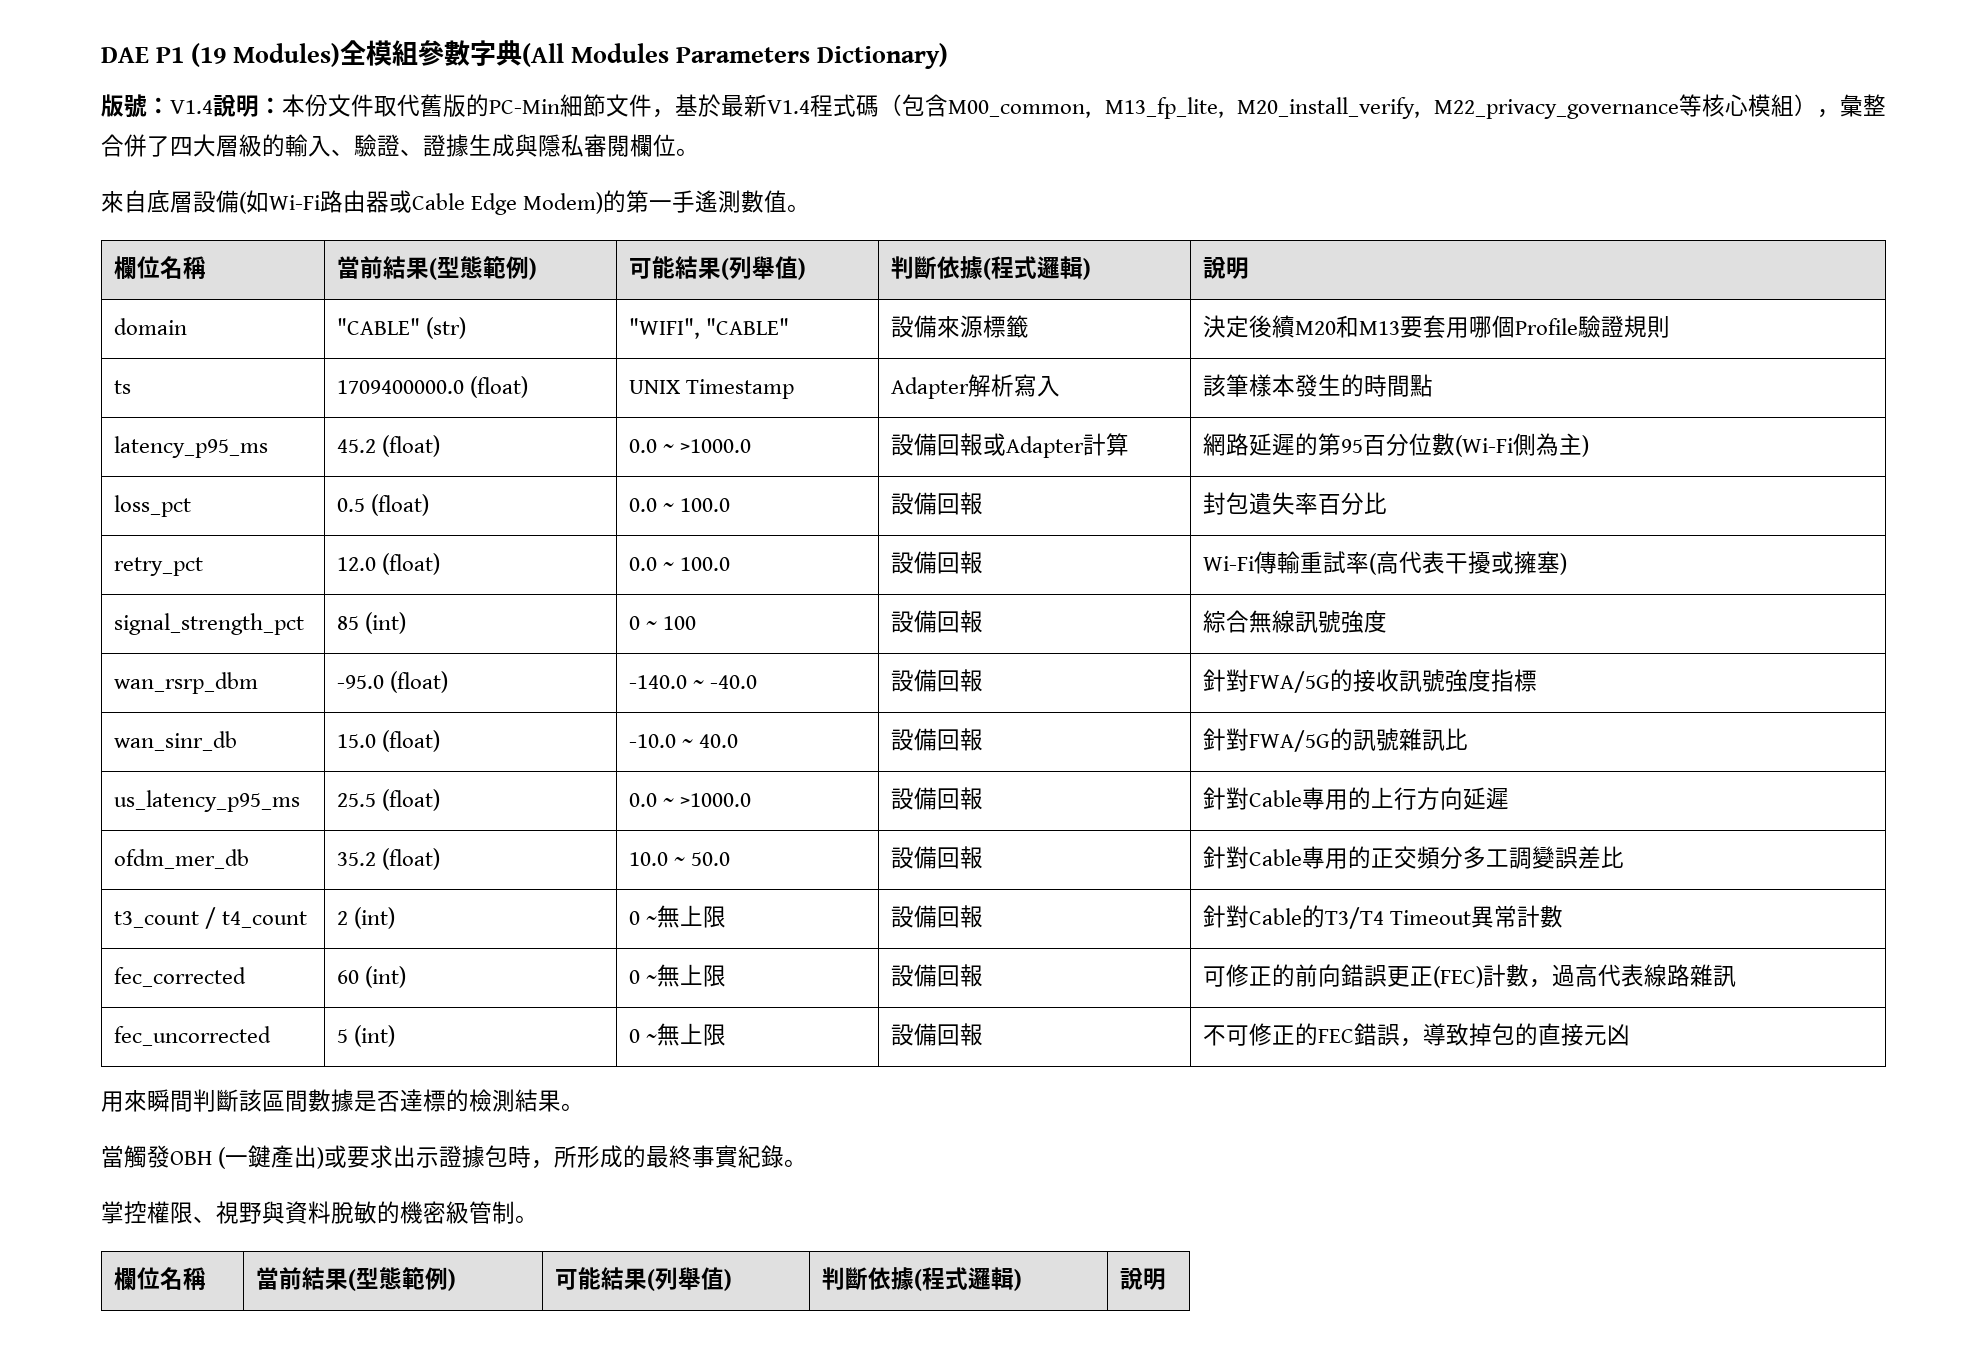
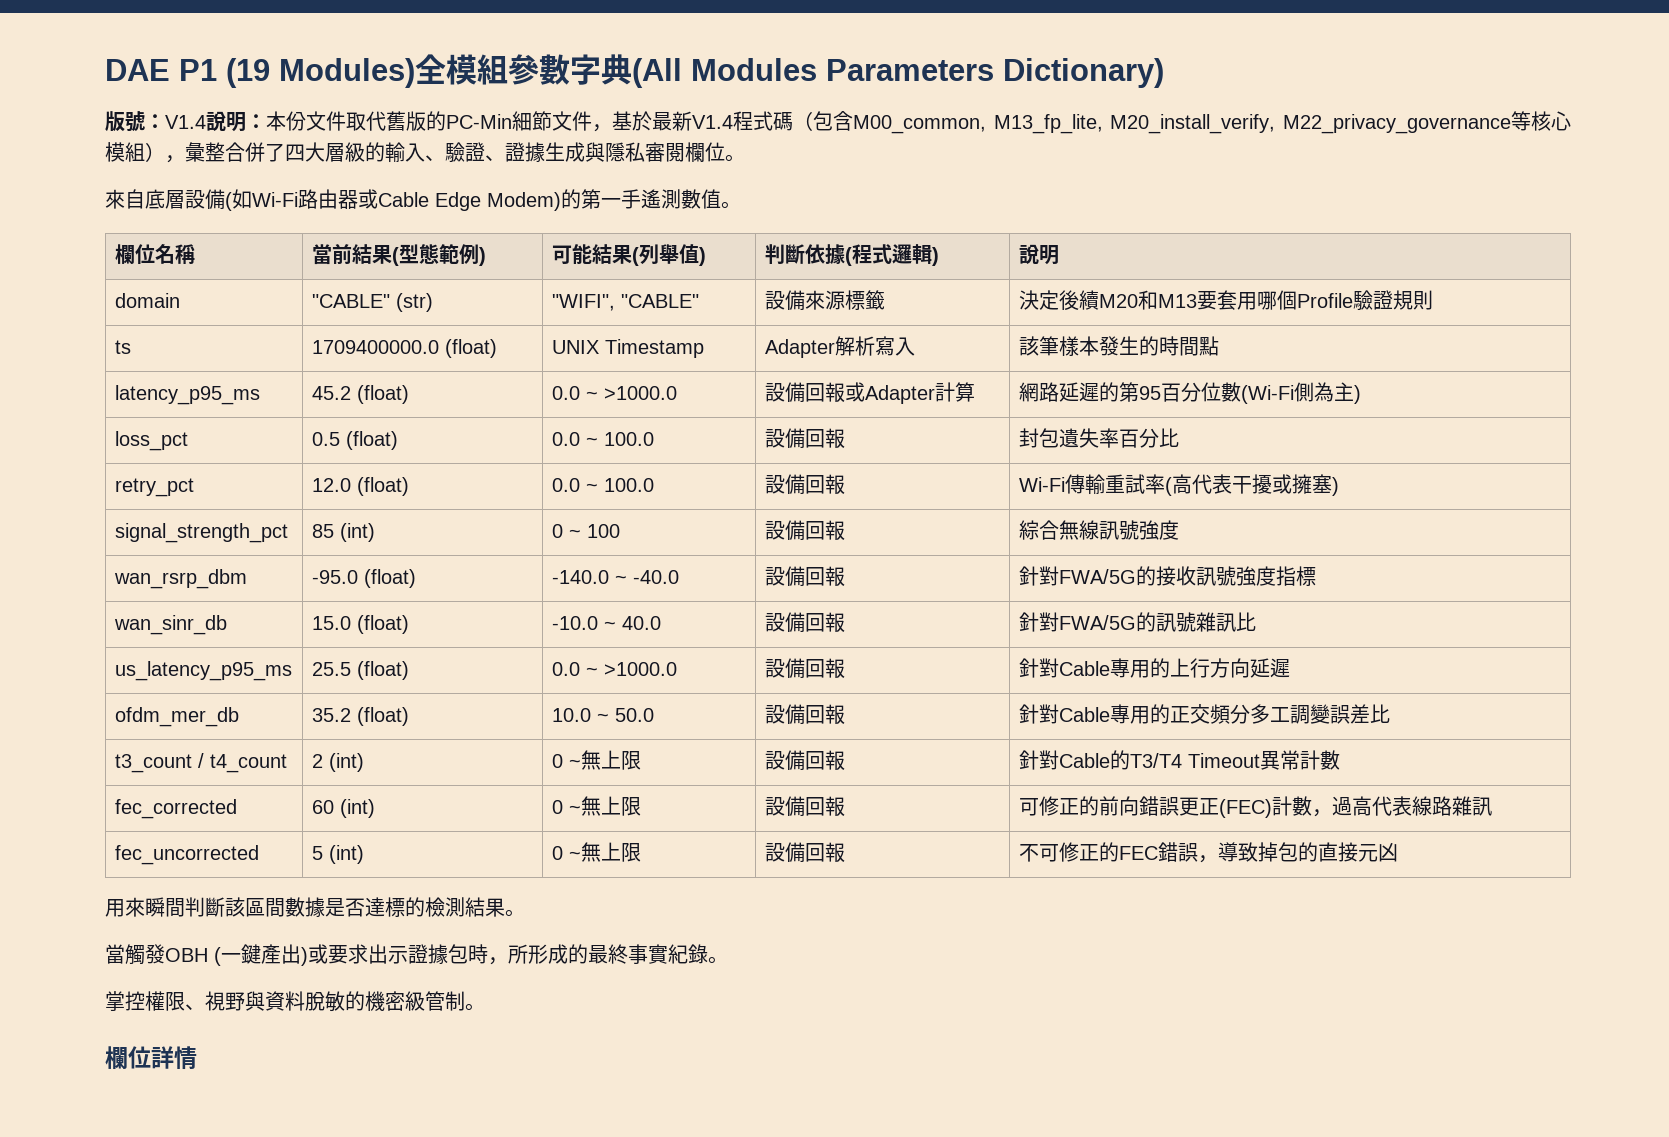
  掌控權限、視野與資料脫敏的機密級管制。
- 欄位名稱 | 當前結果(型態範例) | 可能結果(列舉值) | 判斷依據(程式邏輯) | 說明
+ 欄位詳情

